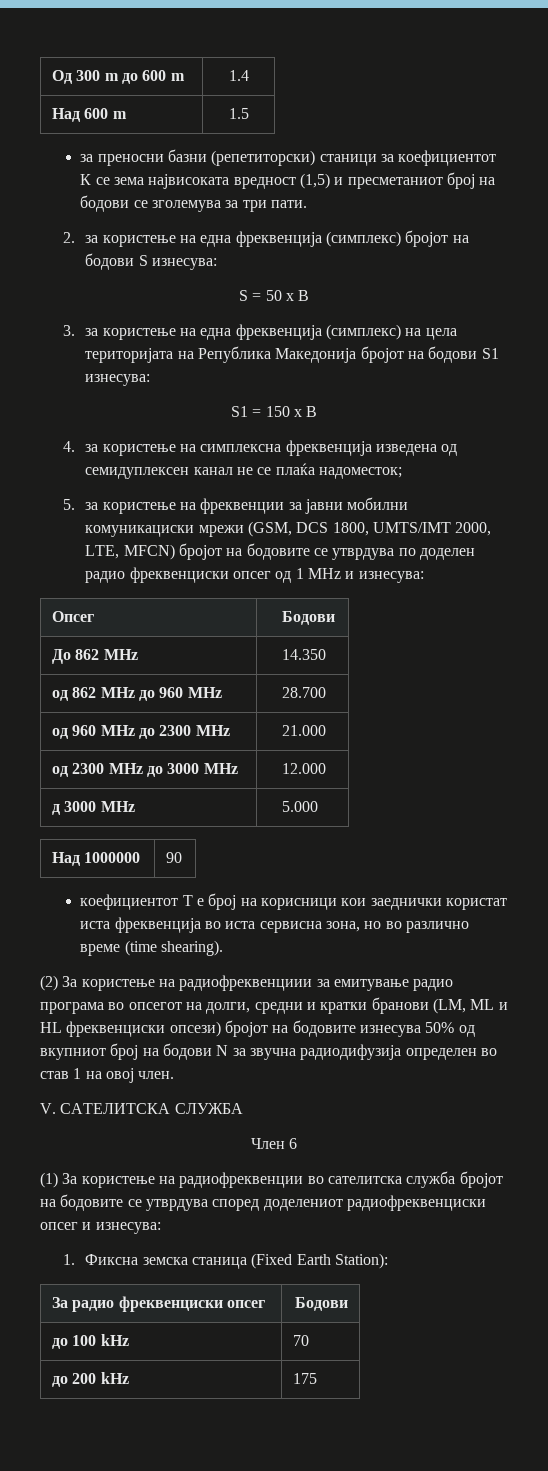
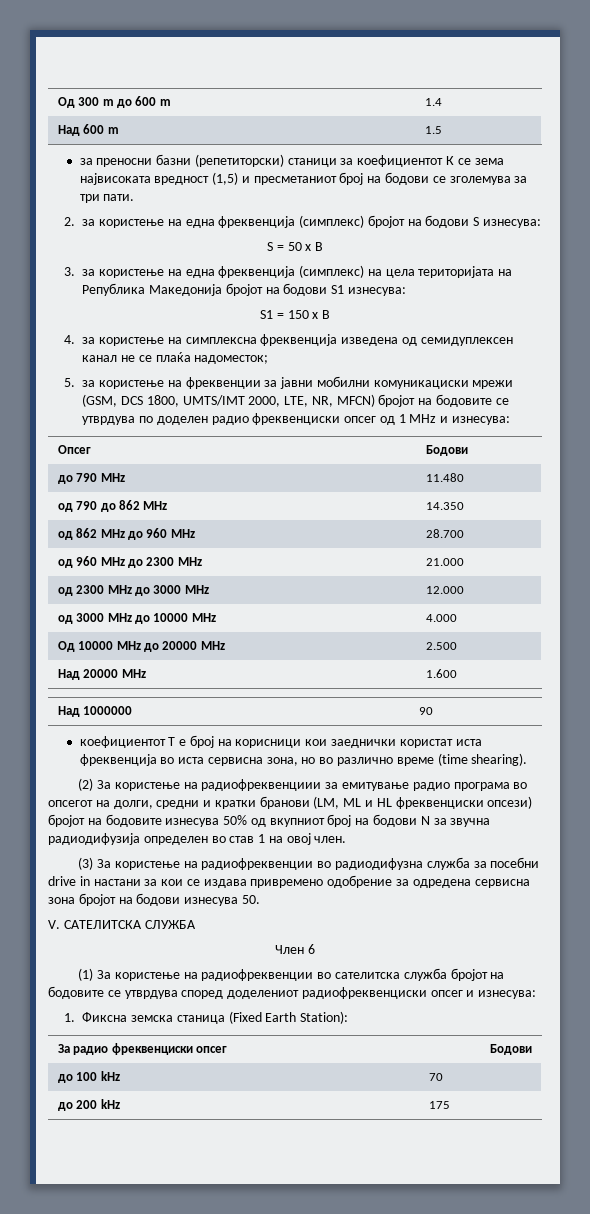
- 5. за користење на фреквенции за јавни мобилни комуникациски мрежи (GЅМ, DСЅ 1800, UMTS/IMT 2000, LТЕ, MFCN) бројот на бодовите се утврдува по доделен радио фреквенциски опсег од 1 MHz и изнесува:
+ 5. за користење на фреквенции за јавни мобилни комуникациски мрежи (GЅМ, DСЅ 1800, UMTS/IMT 2000, LТЕ, NR, MFCN) бројот на бодовите се утврдува по доделен радио фреквенциски опсег од 1 MHz и изнесува:
- До 862 MHz | 14.350
+ до 790 MHz | 11.480
+ од 790 до 862 MHz | 14.350
- д 3000 MHz | 5.000
+ од 3000 MHz до 10000 MHz | 4.000
+ Од 10000 MHz до 20000 MHz | 2.500
+ Над 20000 MHz | 1.600
+ (3) За користење на радиофреквенции во радиодифузна служба за посебни drive in настани за кои се издава привремено одобрение за одредена сервисна зона бројот на бодови изнесува 50.

